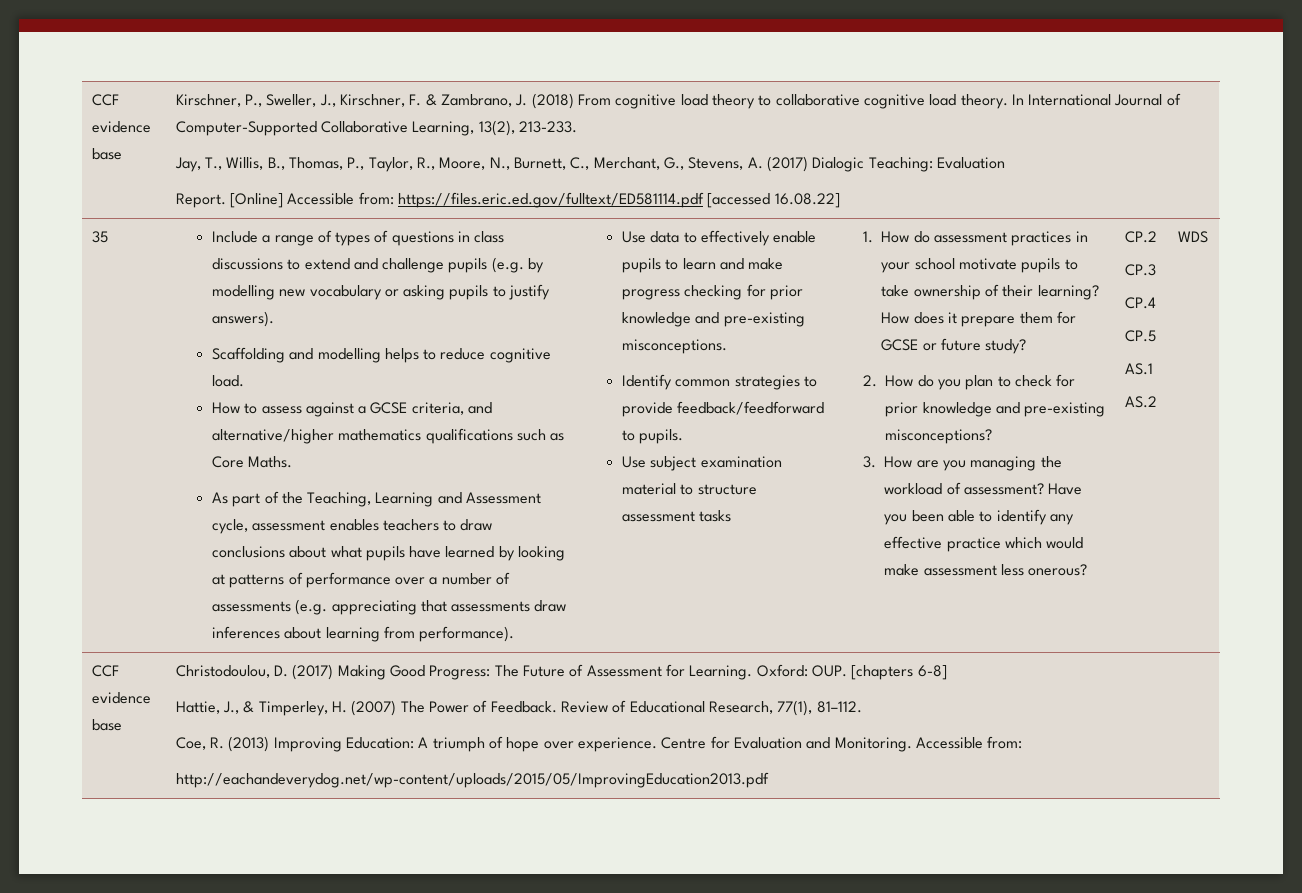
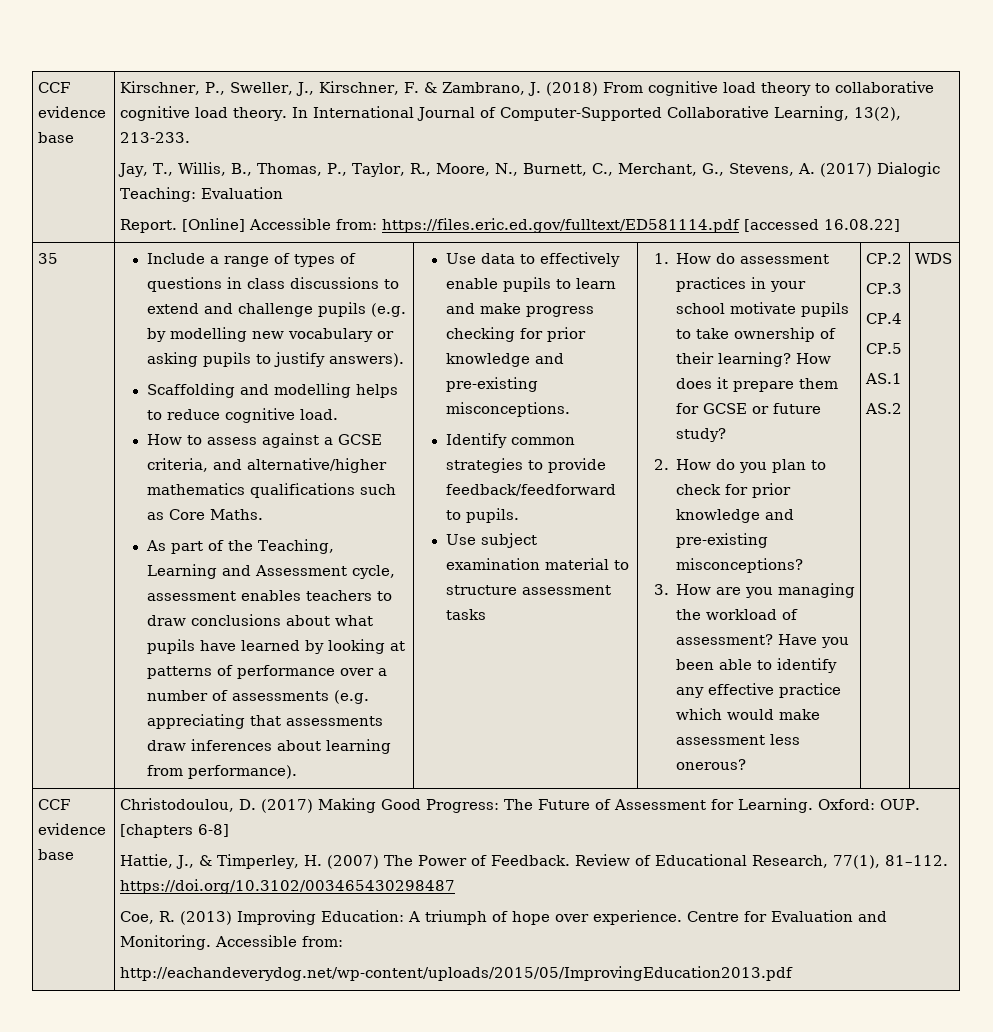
- Review of Educational Research, 77(1), 81–112.
+ Review of Educational Research, 77(1), 81–112. https://doi.org/10.3102/003465430298487

